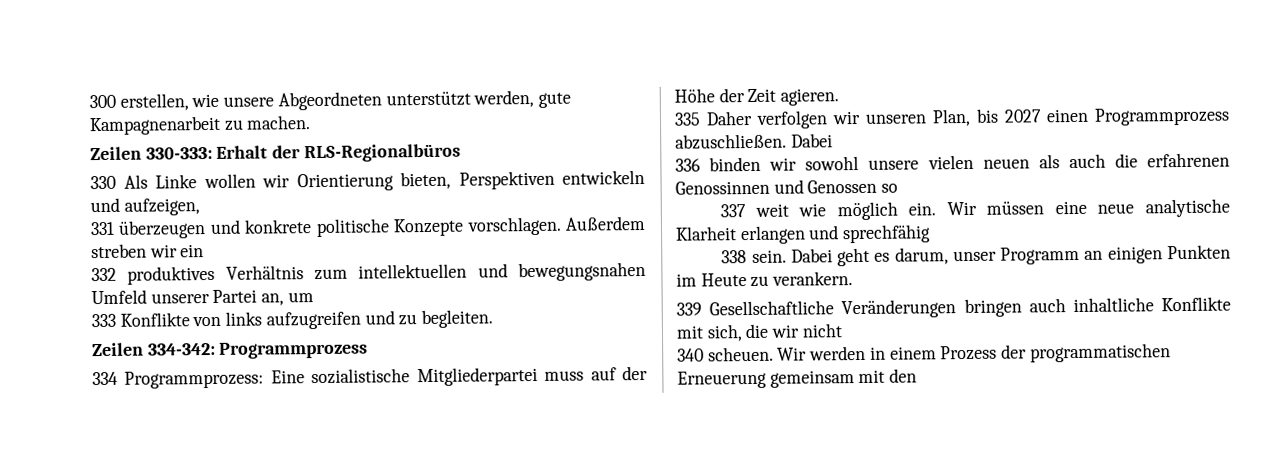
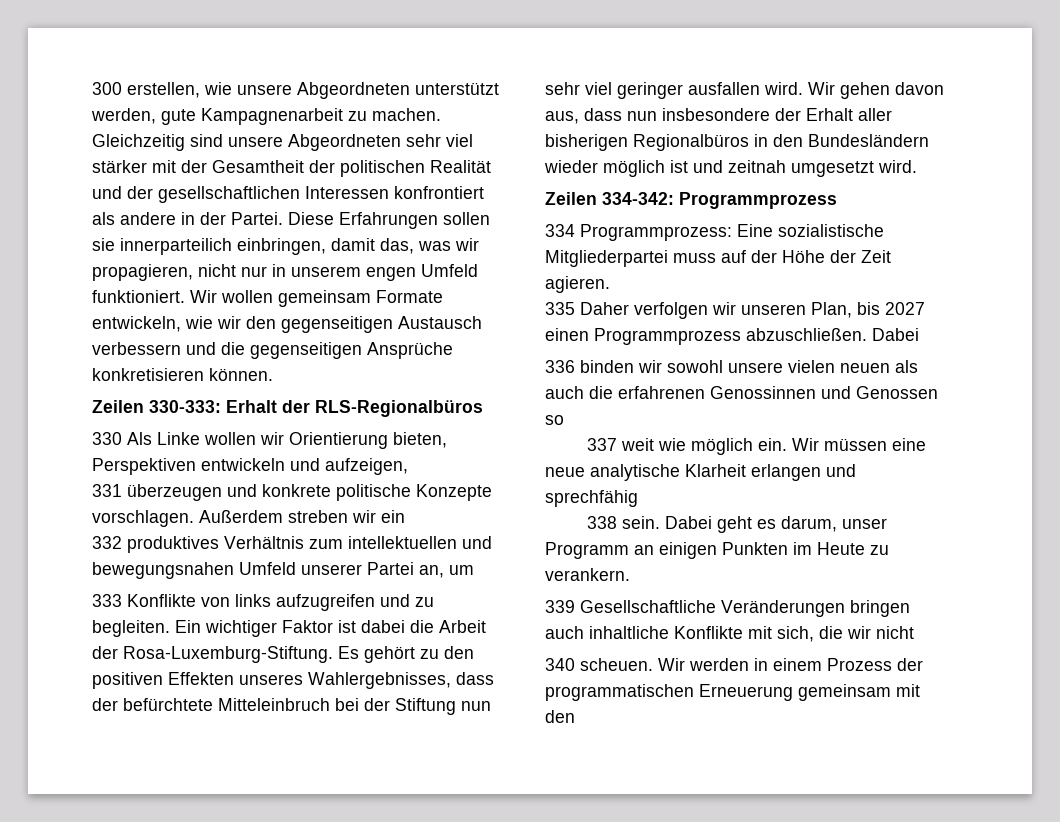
+ Gleichzeitig sind unsere Abgeordneten sehr viel stärker mit der Gesamtheit der politischen Realität und der gesellschaftlichen Interessen konfrontiert als andere in der Partei. Diese Erfahrungen sollen sie innerparteilich einbringen, damit das, was wir propagieren, nicht nur in unserem engen Umfeld funktioniert. Wir wollen gemeinsam Formate entwickeln, wie wir den gegenseitigen Austausch verbessern und die gegenseitigen Ansprüche konkretisieren können.
+ Ein wichtiger Faktor ist dabei die Arbeit der Rosa-Luxemburg-Stiftung. Es gehört zu den positiven Effekten unseres Wahlergebnisses, dass der befürchtete Mitteleinbruch bei der Stiftung nun sehr viel geringer ausfallen wird. Wir gehen davon aus, dass nun insbesondere der Erhalt aller bisherigen Regionalbüros in den Bundesländern wieder möglich ist und zeitnah umgesetzt wird.

